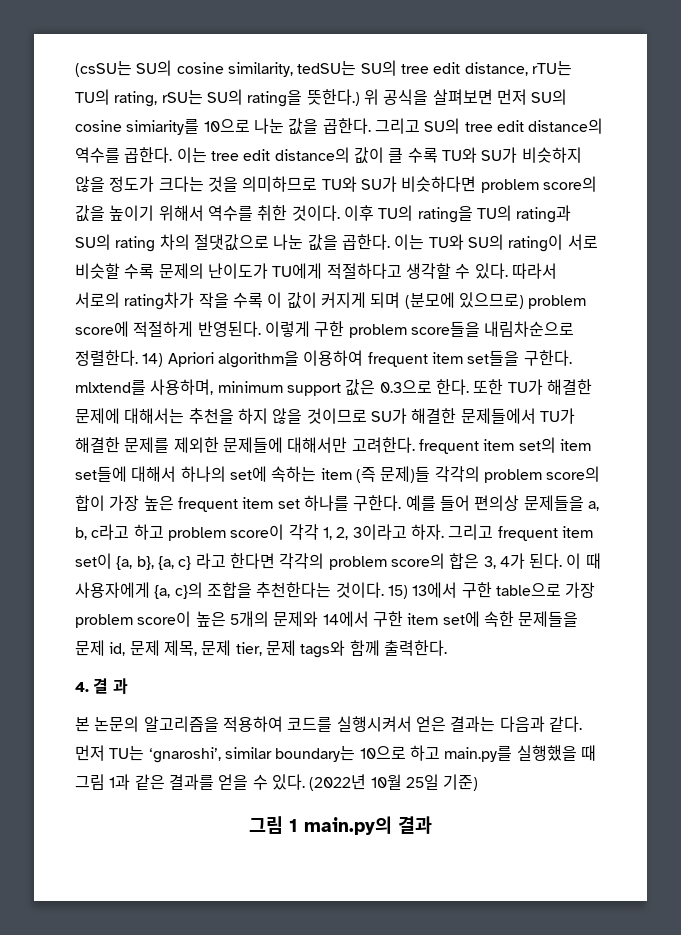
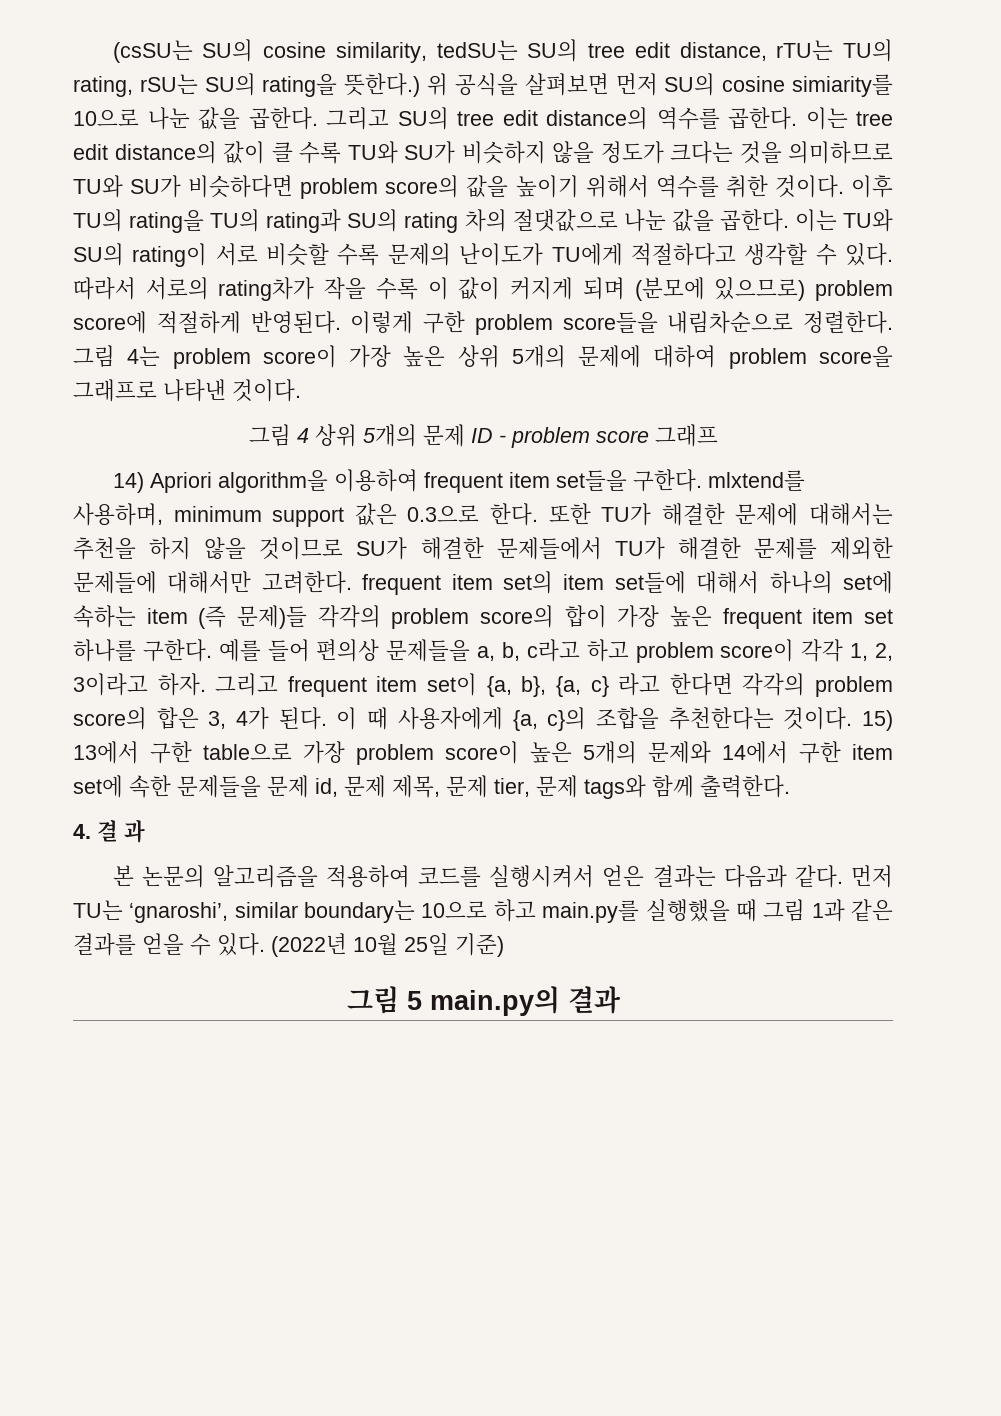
- 이렇게 구한 problem score들을 내림차순으로 정렬한다. 14) Apriori algorithm을 이용하여 frequent item set들을 구한다. mlxtend를 사용하며, minimum support 값은 0.3으로 한다.
+ 이렇게 구한 problem score들을 내림차순으로 정렬한다. 그림 4는 problem score이 가장 높은 상위 5개의 문제에 대하여 problem score을 그래프로 나타낸 것이다.
+ 그림 4 상위 5개의 문제 ID - problem score 그래프
+ 14) Apriori algorithm을 이용하여 frequent item set들을 구한다. mlxtend를 사용하며, minimum support 값은 0.3으로 한다.
- 그림 1 main.py의 결과
+ 그림 5 main.py의 결과

